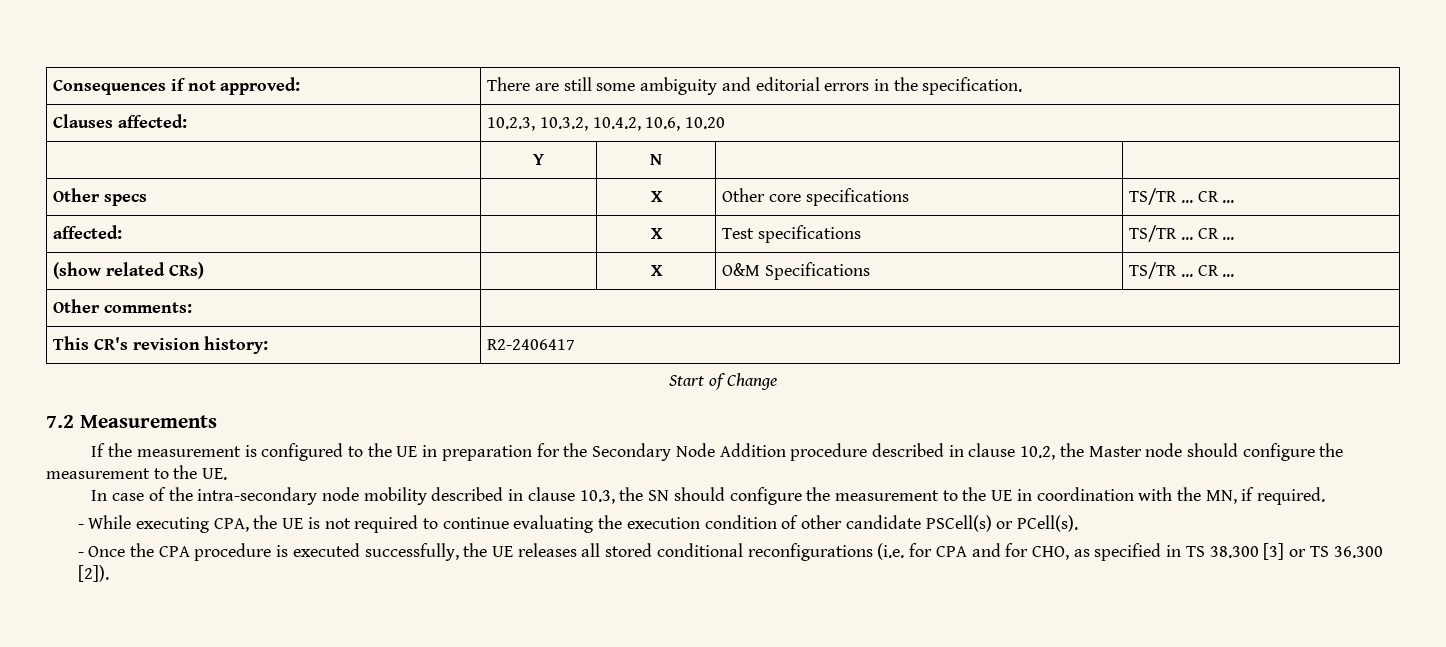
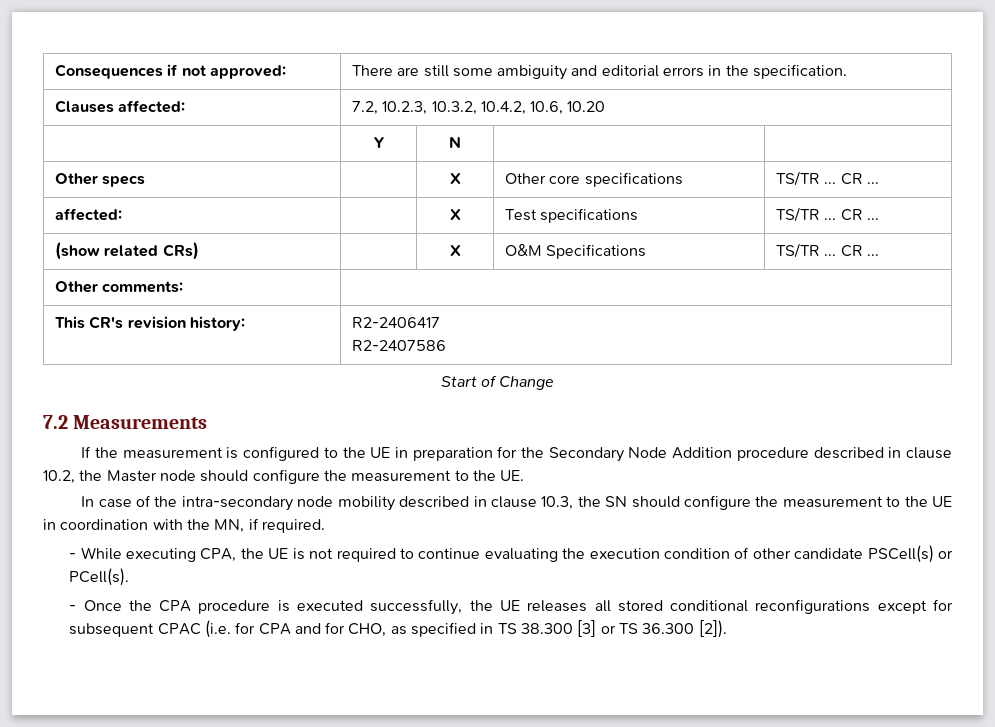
- Clauses affected: | 10.2.3, 10.3.2, 10.4.2, 10.6, 10.20
+ Clauses affected: | 7.2, 10.2.3, 10.3.2, 10.4.2, 10.6, 10.20
  This CR's revision history: | R2-2406417
+ R2-2407586
- - Once the CPA procedure is executed successfully, the UE releases all stored conditional reconfigurations (i.e. for CPA and for CHO, as specified in TS 38.300 [3] or TS 36.300 [2]).
+ - Once the CPA procedure is executed successfully, the UE releases all stored conditional reconfigurations except for subsequent CPAC (i.e. for CPA and for CHO, as specified in TS 38.300 [3] or TS 36.300 [2]).

